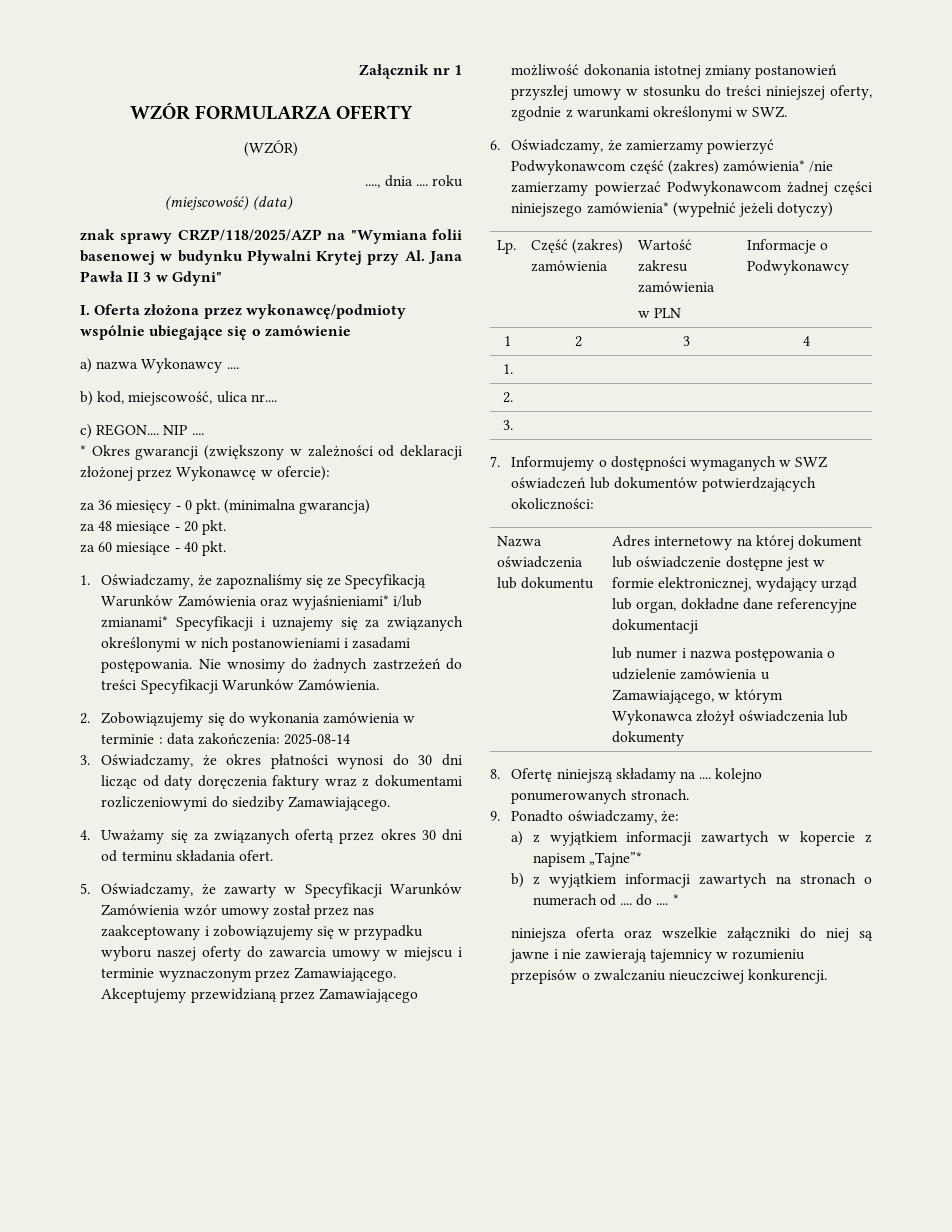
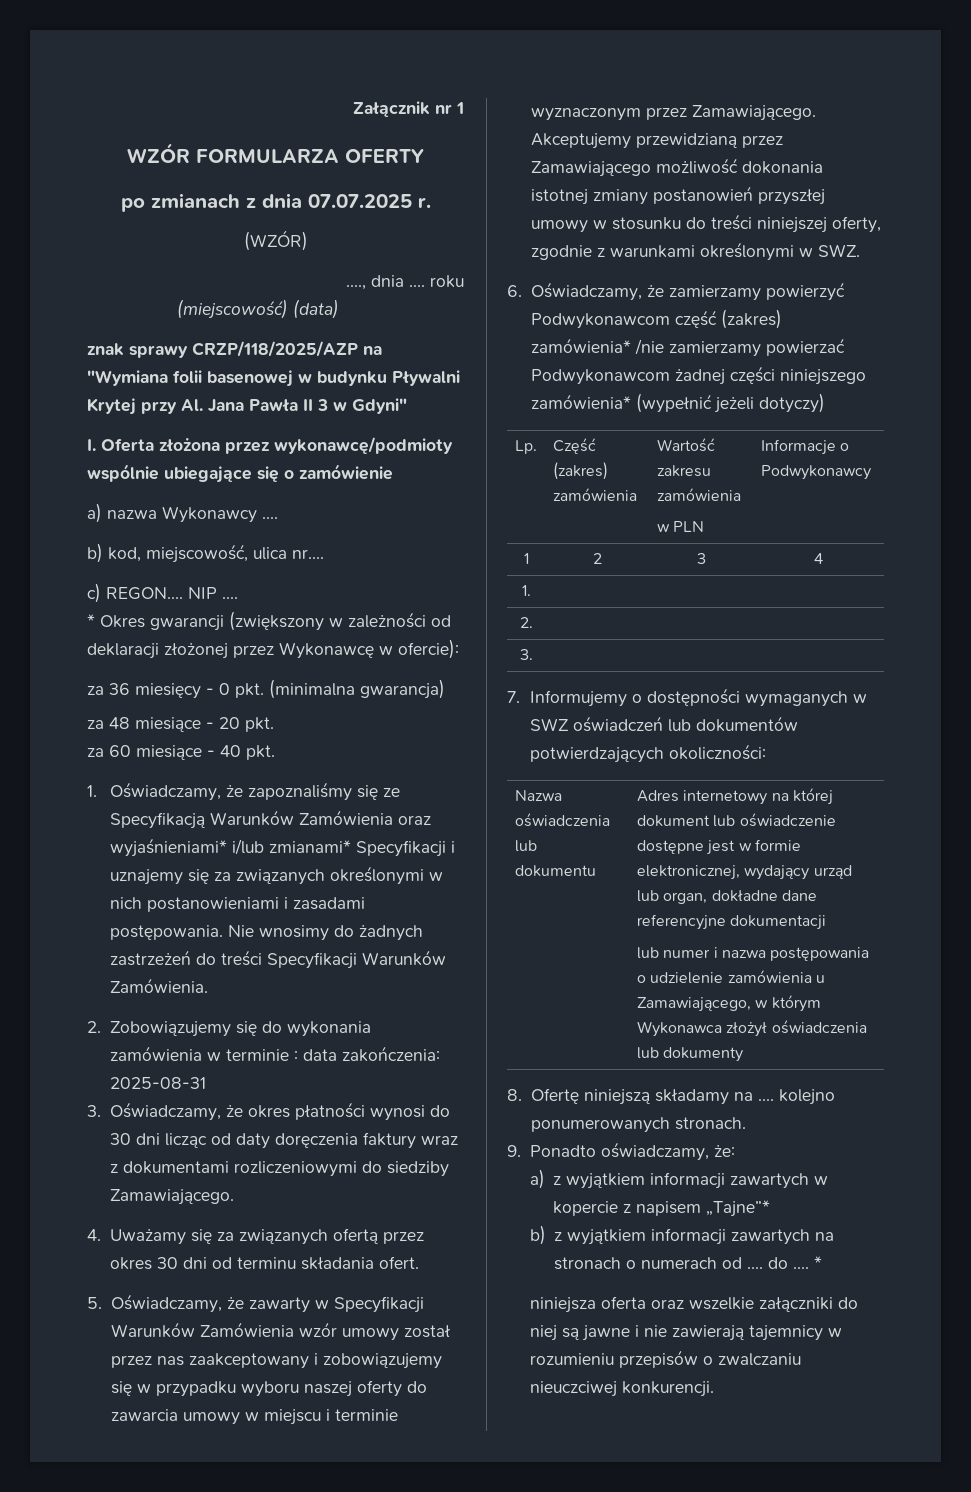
+ po zmianach z dnia 07.07.2025 r.
- 2. Zobowiązujemy się do wykonania zamówienia w terminie : data zakończenia: 2025-08-14
+ 2. Zobowiązujemy się do wykonania zamówienia w terminie : data zakończenia: 2025-08-31

